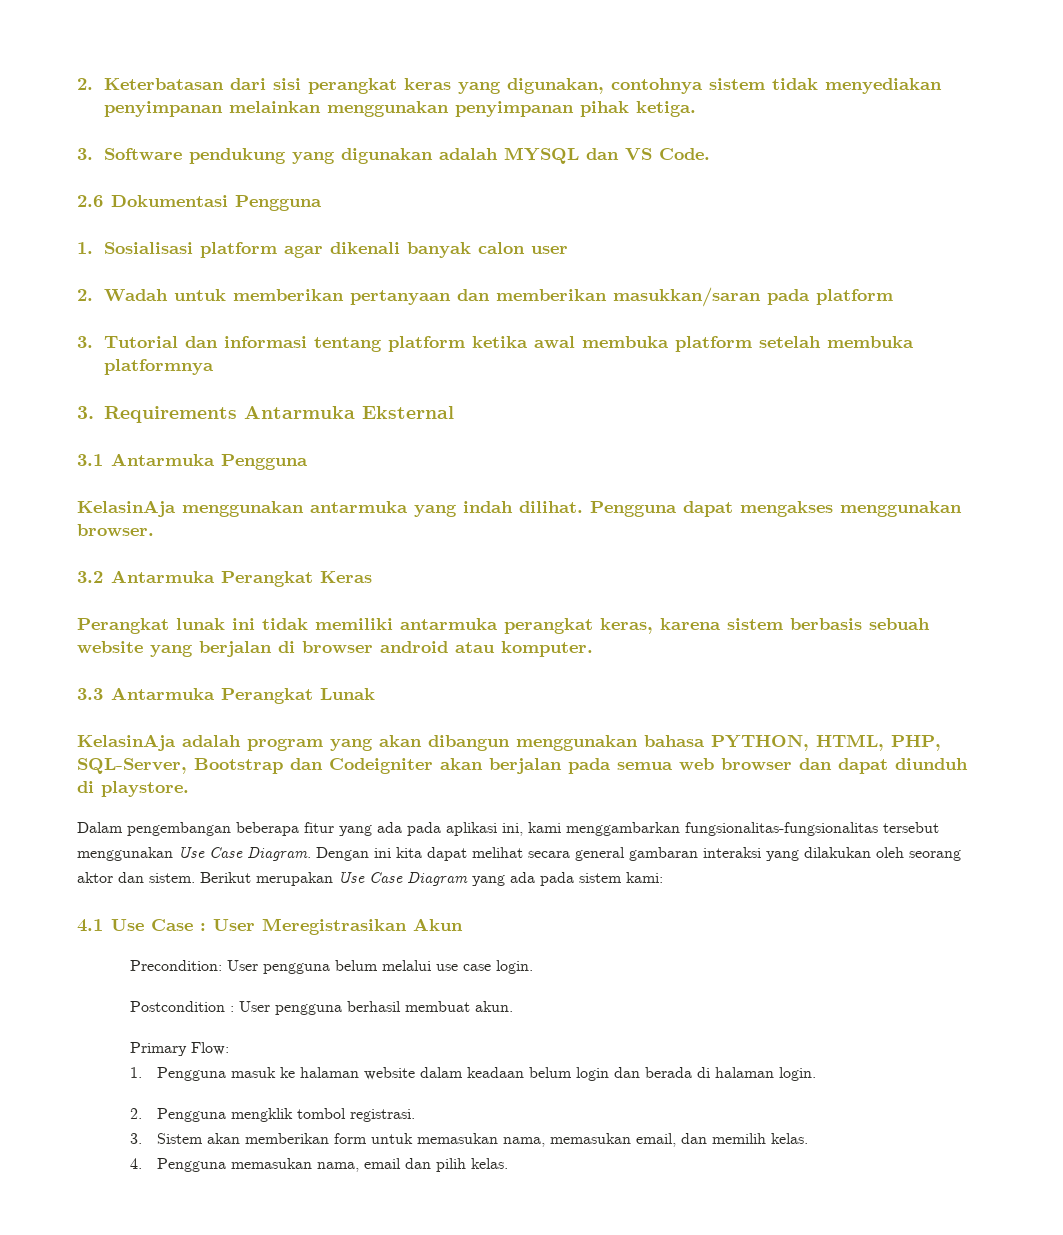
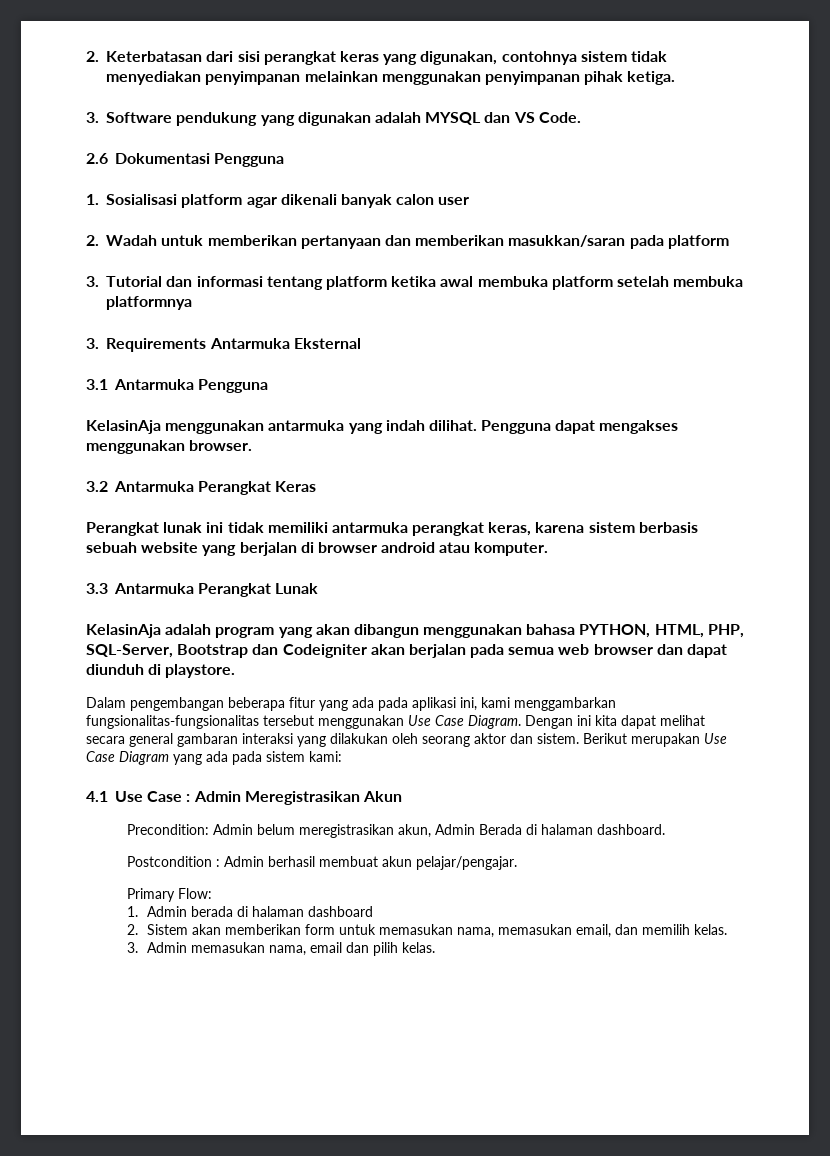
- 4.1 Use Case : User Meregistrasikan Akun
+ 4.1 Use Case : Admin Meregistrasikan Akun
- Precondition: User pengguna belum melalui use case login.
- Postcondition : User pengguna berhasil membuat akun.
+ Precondition: Admin belum meregistrasikan akun, Admin Berada di halaman dashboard.
+ Postcondition : Admin berhasil membuat akun pelajar/pengajar.
  Primary Flow:
- 1. Pengguna masuk ke halaman website dalam keadaan belum login dan berada di halaman login.
- 2. Pengguna mengklik tombol registrasi.
- 3. Sistem akan memberikan form untuk memasukan nama, memasukan email, dan memilih kelas.
+ 1. Admin berada di halaman dashboard
+ 2. Sistem akan memberikan form untuk memasukan nama, memasukan email, dan memilih kelas.
- 4. Pengguna memasukan nama, email dan pilih kelas.
+ 3. Admin memasukan nama, email dan pilih kelas.

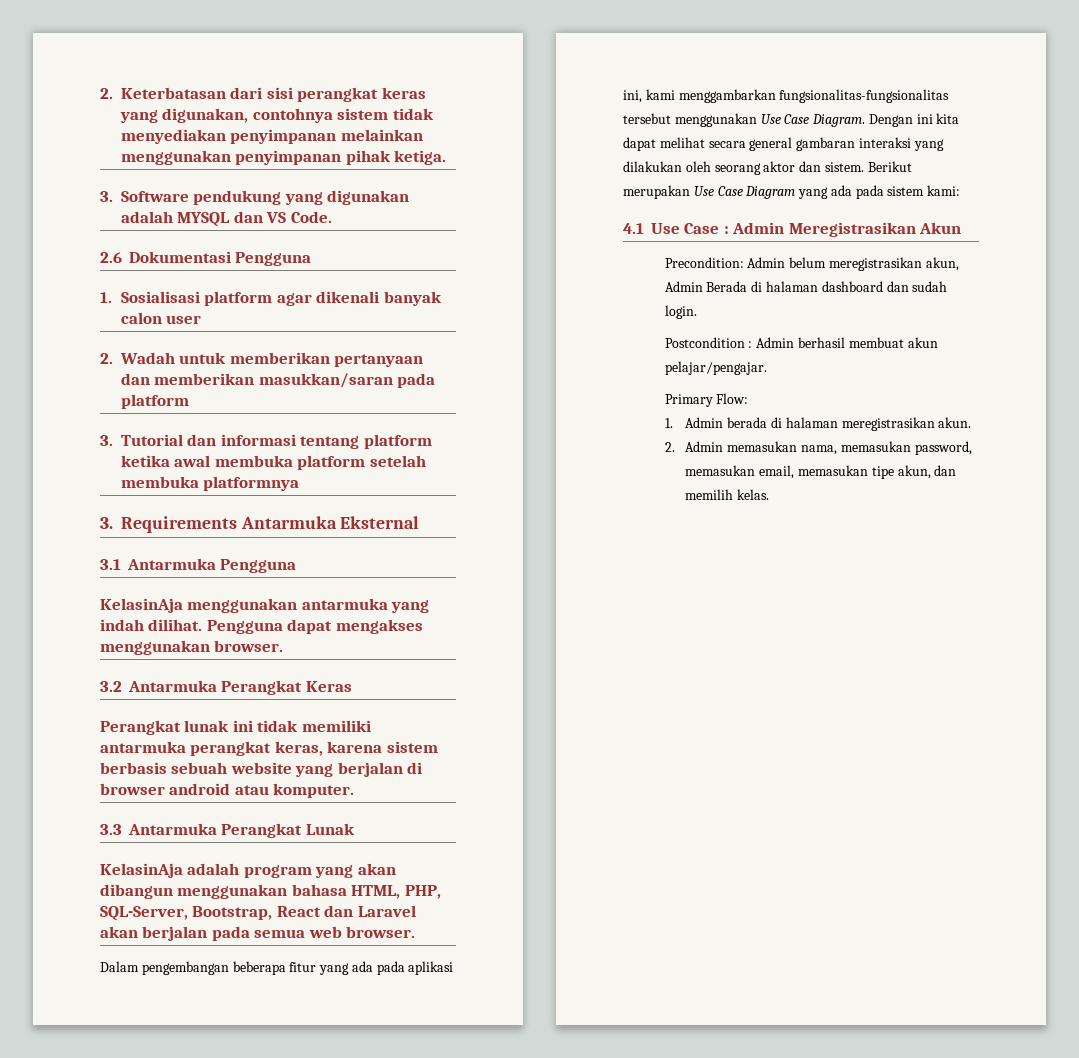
- KelasinAja adalah program yang akan dibangun menggunakan bahasa PYTHON, HTML, PHP, SQL-Server, Bootstrap dan Codeigniter akan berjalan pada semua web browser dan dapat diunduh di playstore.
+ KelasinAja adalah program yang akan dibangun menggunakan bahasa HTML, PHP, SQL-Server, Bootstrap, React dan Laravel akan berjalan pada semua web browser.
- Precondition: Admin belum meregistrasikan akun, Admin Berada di halaman dashboard.
+ Precondition: Admin belum meregistrasikan akun, Admin Berada di halaman dashboard dan sudah login.
- 1. Admin berada di halaman dashboard
- 2. Sistem akan memberikan form untuk memasukan nama, memasukan email, dan memilih kelas.
- 3. Admin memasukan nama, email dan pilih kelas.
+ 1. Admin berada di halaman meregistrasikan akun.
+ 2. Admin memasukan nama, memasukan password, memasukan email, memasukan tipe akun, dan memilih kelas.

